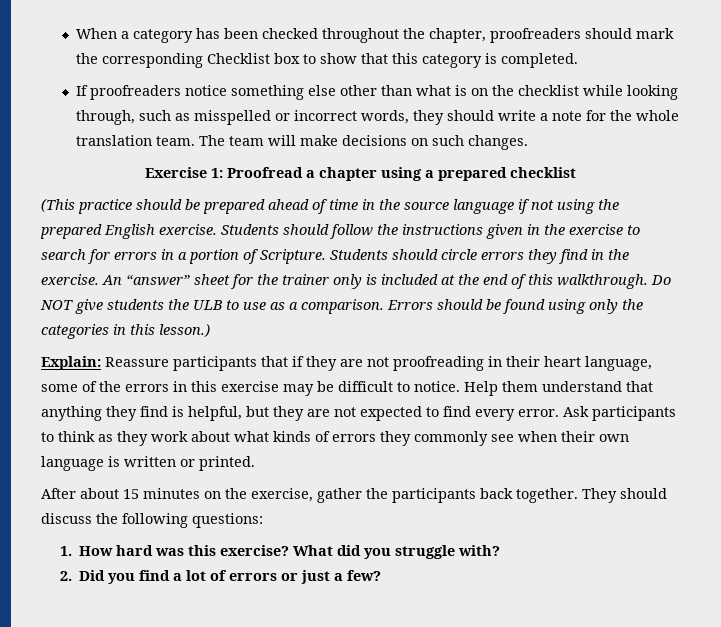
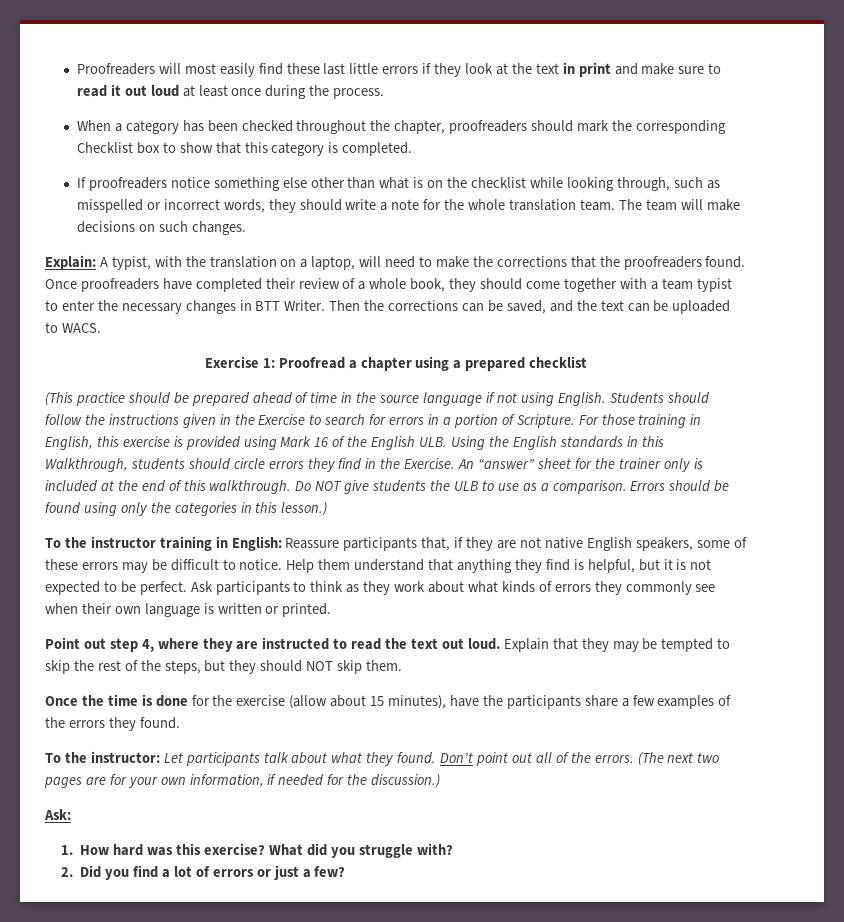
+ Proofreaders will most easily find these last little errors if they look at the text in print and make sure to read it out loud at least once during the process.
+ Explain: A typist, with the translation on a laptop, will need to make the corrections that the proofreaders found. Once proofreaders have completed their review of a whole book, they should come together with a team typist to enter the necessary changes in BTT Writer. Then the corrections can be saved, and the text can be uploaded to WACS.
- (This practice should be prepared ahead of time in the source language if not using the prepared English exercise.
+ (This practice should be prepared ahead of time in the source language if not using English.
- Students should follow the instructions given in the exercise to search for errors in a portion of Scripture.
+ Students should follow the instructions given in the Exercise to search for errors in a portion of Scripture.
- Students should circle errors they find in the exercise.
+ For those training in English, this exercise is provided using Mark 16 of the English ULB. Using the English standards in this Walkthrough, students should circle errors they find in the Exercise.
- Explain: Reassure participants that if they are not proofreading in their heart language, some of the errors in this exercise may be difficult to notice.
+ To the instructor training in English: Reassure participants that, if they are not native English speakers, some of these errors may be difficult to notice.
- Help them understand that anything they find is helpful, but they are not expected to find every error.
+ Help them understand that anything they find is helpful, but it is not expected to be perfect.
- After about 15 minutes on the exercise, gather the participants back together. They should discuss the following questions:
+ Point out step 4, where they are instructed to read the text out loud. Explain that they may be tempted to skip the rest of the steps, but they should NOT skip them.
+ Once the time is done for the exercise (allow about 15 minutes), have the participants share a few examples of the errors they found.
+ To the instructor: Let participants talk about what they found. Don’t point out all of the errors. (The next two pages are for your own information, if needed for the discussion.)
+ Ask:

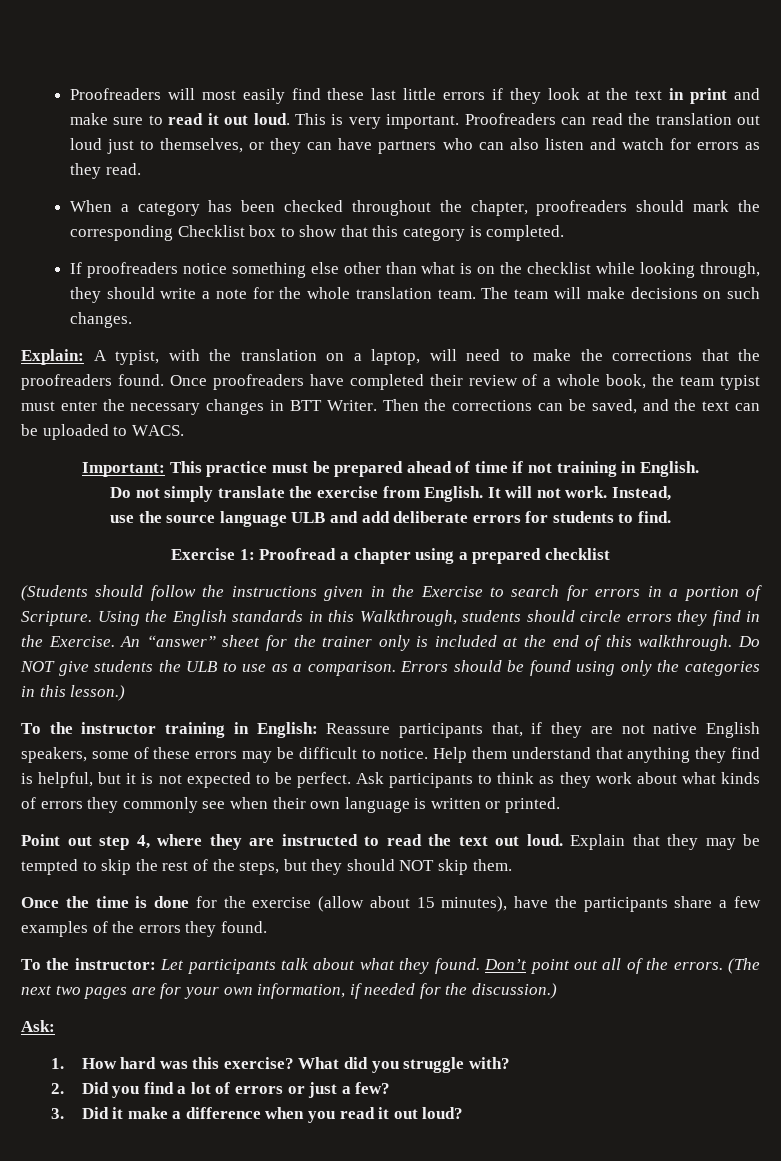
- Proofreaders will most easily find these last little errors if they look at the text in print and make sure to read it out loud at least once during the process.
+ Proofreaders will most easily find these last little errors if they look at the text in print and make sure to read it out loud. This is very important. Proofreaders can read the translation out loud just to themselves, or they can have partners who can also listen and watch for errors as they read.
- If proofreaders notice something else other than what is on the checklist while looking through, such as misspelled or incorrect words, they should write a note for the whole translation team.
+ If proofreaders notice something else other than what is on the checklist while looking through, they should write a note for the whole translation team.
- Once proofreaders have completed their review of a whole book, they should come together with a team typist to enter the necessary changes in BTT Writer.
+ Once proofreaders have completed their review of a whole book, the team typist must enter the necessary changes in BTT Writer.
+ Important: This practice must be prepared ahead of time if not training in English.
+ Do not simply translate the exercise from English. It will not work. Instead,
+ use the source language ULB and add deliberate errors for students to find.
- (This practice should be prepared ahead of time in the source language if not using English. Students should follow the instructions given in the Exercise to search for errors in a portion of Scripture.
+ (Students should follow the instructions given in the Exercise to search for errors in a portion of Scripture.
- For those training in English, this exercise is provided using Mark 16 of the English ULB. Using the English standards in this Walkthrough, students should circle errors they find in the Exercise.
+ Using the English standards in this Walkthrough, students should circle errors they find in the Exercise.
+ 3. Did it make a difference when you read it out loud?

